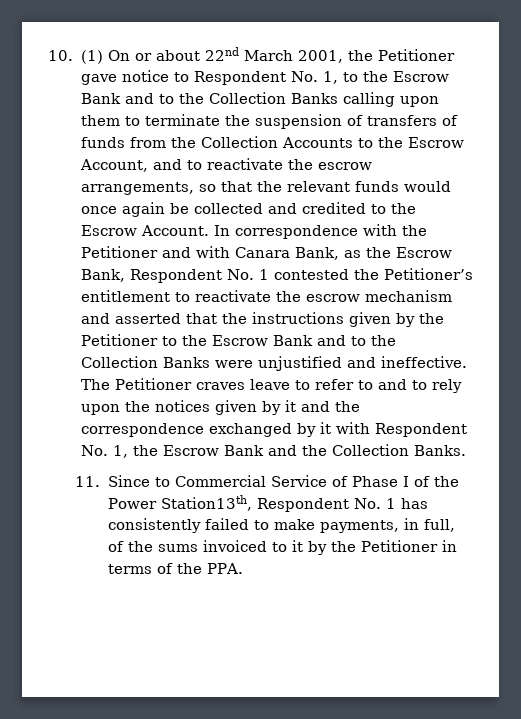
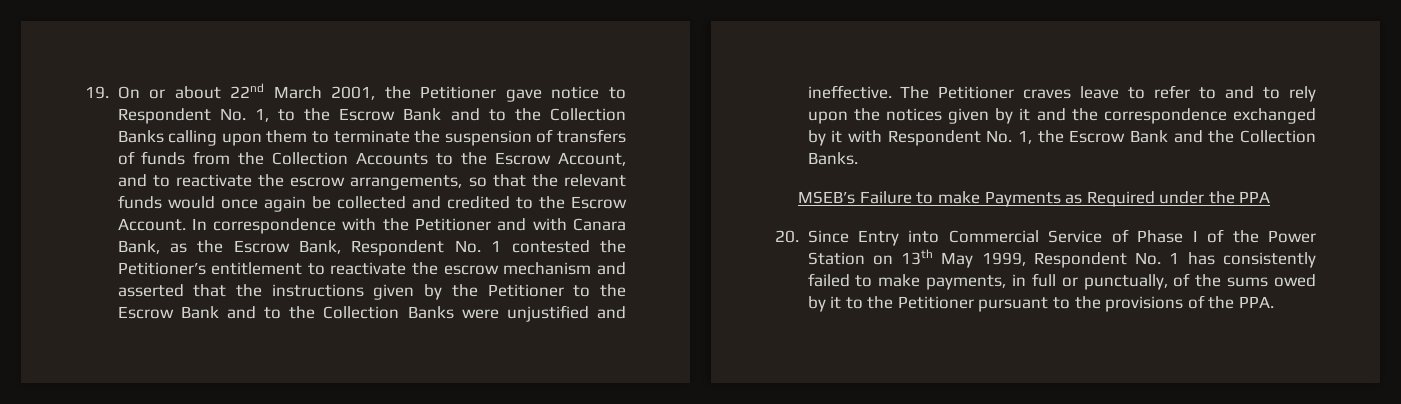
- 10. (1) On or about 22nd March 2001, the Petitioner gave notice to Respondent No. 1, to the Escrow Bank and to the Collection Banks calling upon them to terminate the suspension of transfers of funds from the Collection Accounts to the Escrow Account, and to reactivate the escrow arrangements, so that the relevant funds would once again be collected and credited to the Escrow Account.
+ 19. On or about 22nd March 2001, the Petitioner gave notice to Respondent No. 1, to the Escrow Bank and to the Collection Banks calling upon them to terminate the suspension of transfers of funds from the Collection Accounts to the Escrow Account, and to reactivate the escrow arrangements, so that the relevant funds would once again be collected and credited to the Escrow Account.
- 11. Since to Commercial Service of Phase I of the Power Station13th, Respondent No. 1 has consistently failed to make payments, in full, of the sums invoiced to it by the Petitioner in terms of the PPA.
+ MSEB’s Failure to make Payments as Required under the PPA
+ 20. Since Entry into Commercial Service of Phase I of the Power Station on 13th May 1999, Respondent No. 1 has consistently failed to make payments, in full or punctually, of the sums owed by it to the Petitioner pursuant to the provisions of the PPA.

